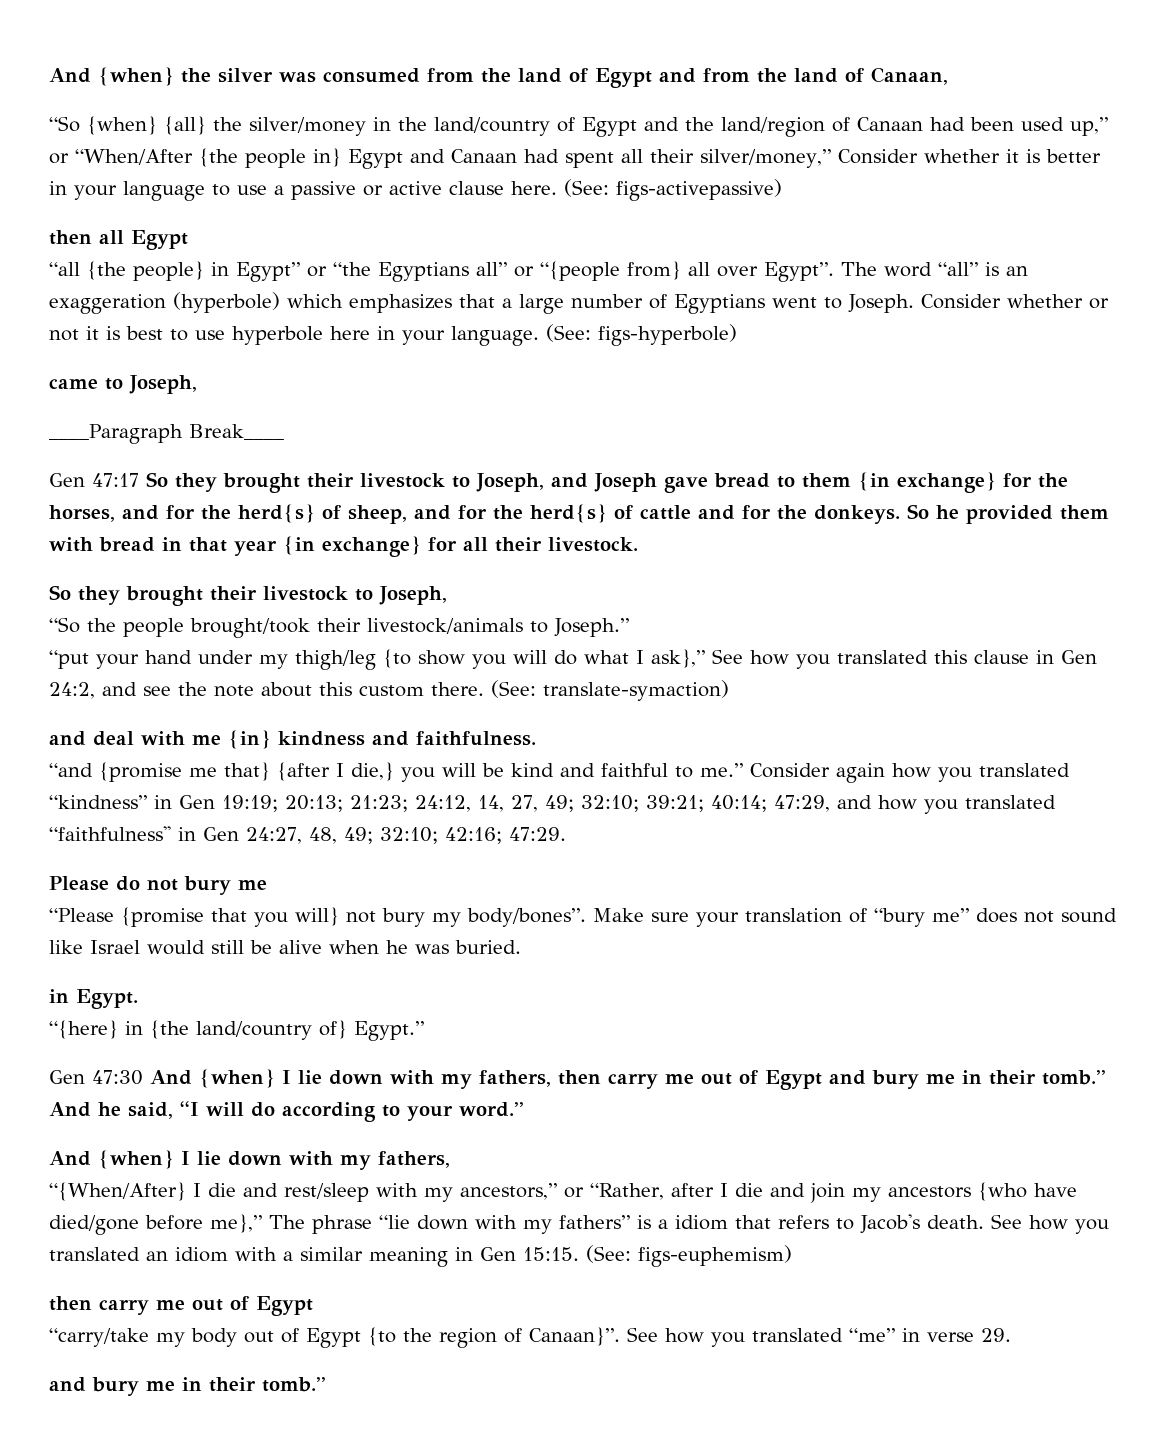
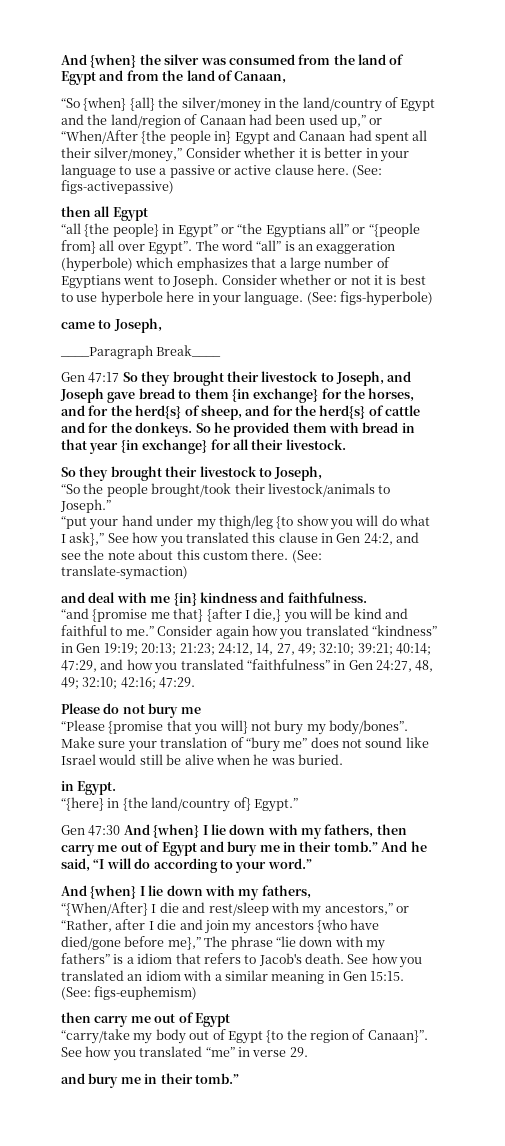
- Consider again how you translated “kindness” in Gen 19:19; 20:13; 21:23; 24:12, 14, 27, 49; 32:10; 39:21; 40:14; 47:29, and how you translated “faithfulness'' in Gen 24:27, 48, 49; 32:10; 42:16; 47:29.
+ Consider again how you translated “kindness” in Gen 19:19; 20:13; 21:23; 24:12, 14, 27, 49; 32:10; 39:21; 40:14; 47:29, and how you translated “faithfulness” in Gen 24:27, 48, 49; 32:10; 42:16; 47:29.

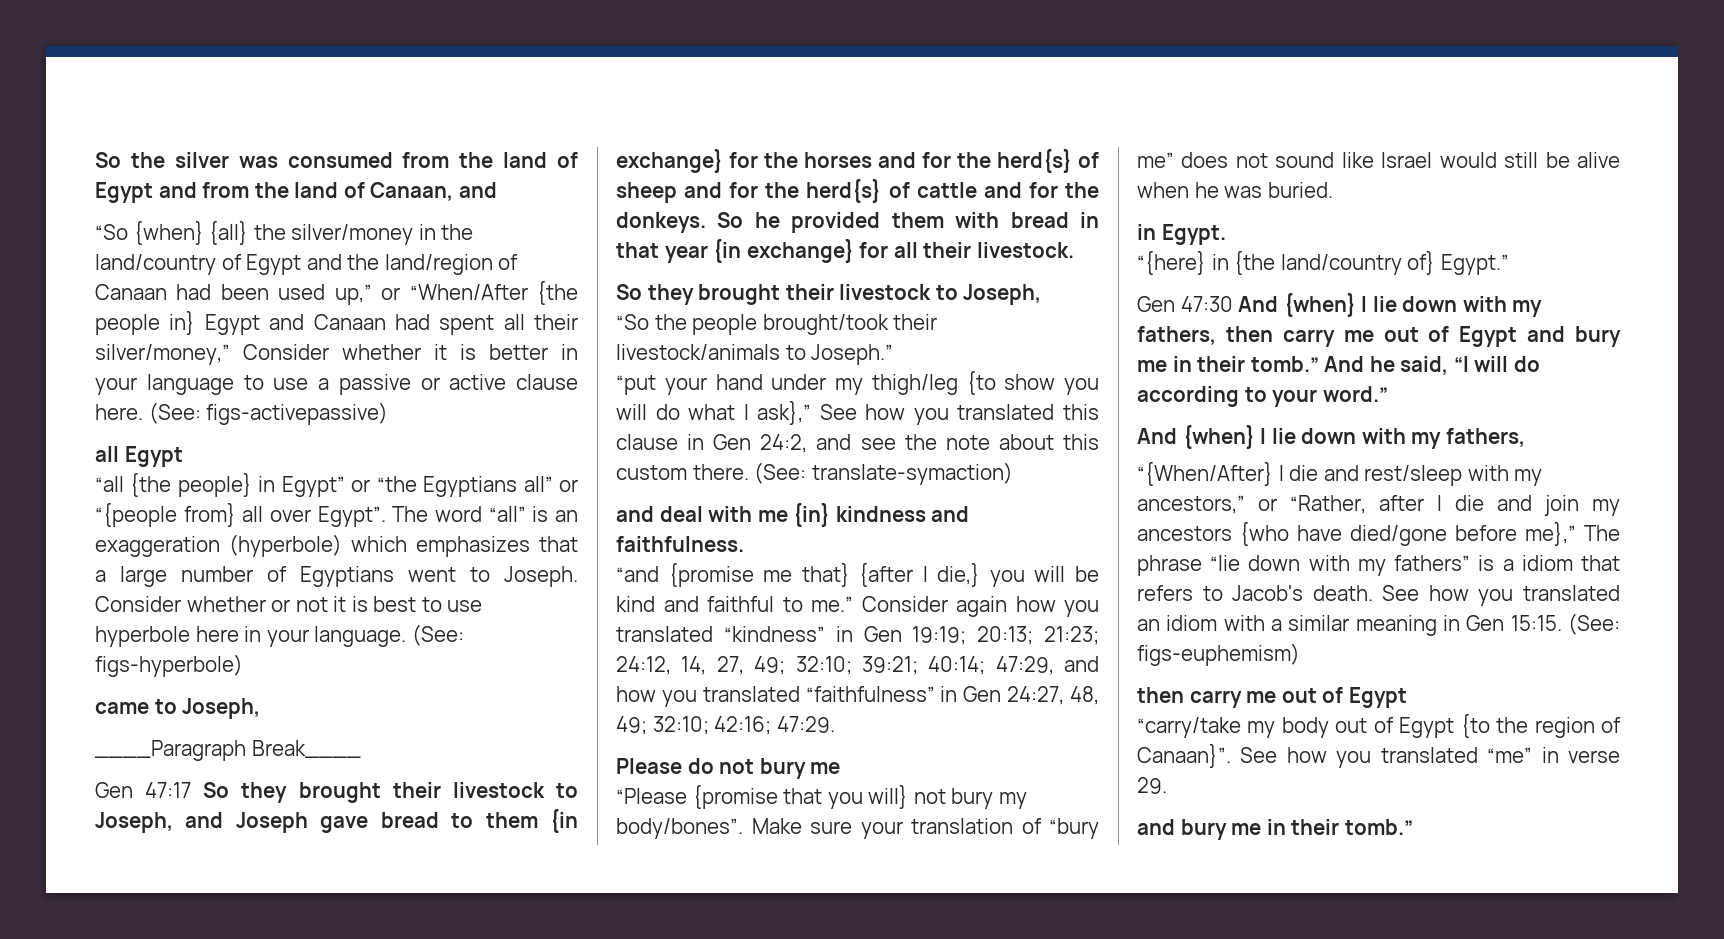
- And {when} the silver was consumed from the land of Egypt and from the land of Canaan,
+ So the silver was consumed from the land of Egypt and from the land of Canaan, and
- then all Egypt
+ all Egypt
- Gen 47:17 So they brought their livestock to Joseph, and Joseph gave bread to them {in exchange} for the horses, and for the herd{s} of sheep, and for the herd{s} of cattle and for the donkeys.
+ Gen 47:17 So they brought their livestock to Joseph, and Joseph gave bread to them {in exchange} for the horses and for the herd{s} of sheep and for the herd{s} of cattle and for the donkeys.

